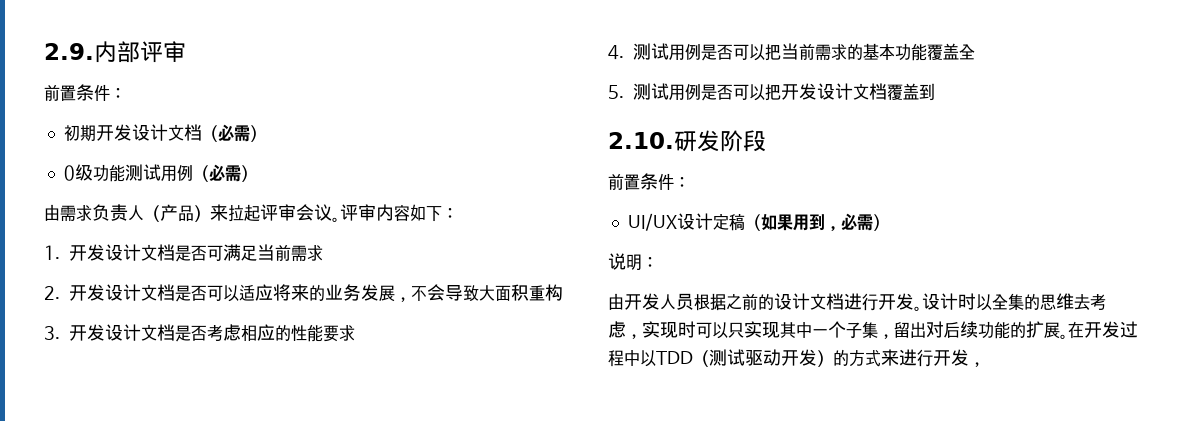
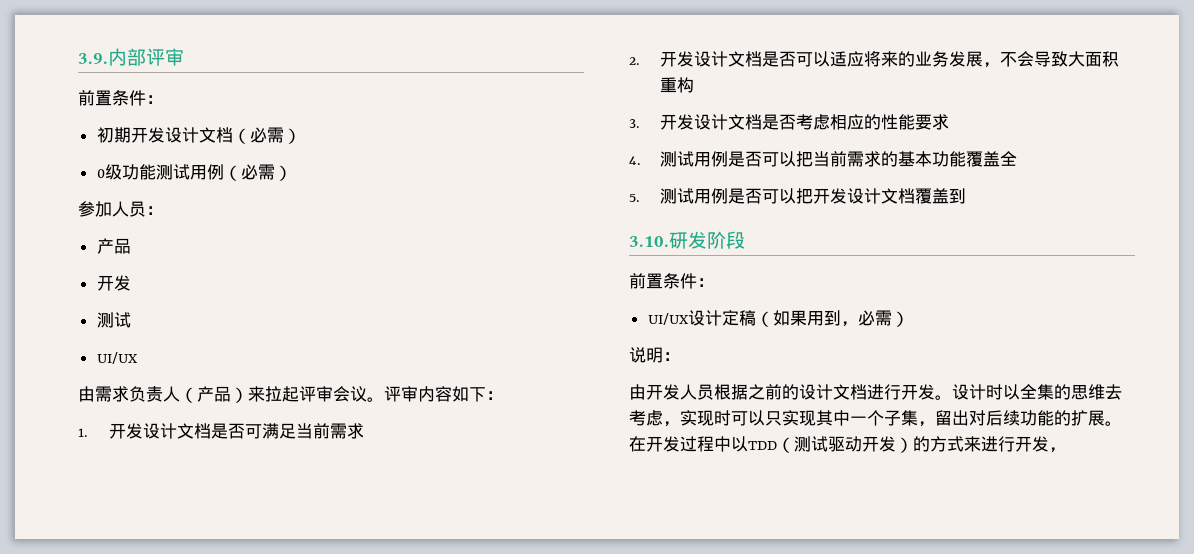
- 2.9.内部评审
+ 3.9.内部评审
+ 参加人员：
+ 产品
+ 开发
+ 测试
+ UI/UX
- 2.10.研发阶段
+ 3.10.研发阶段

